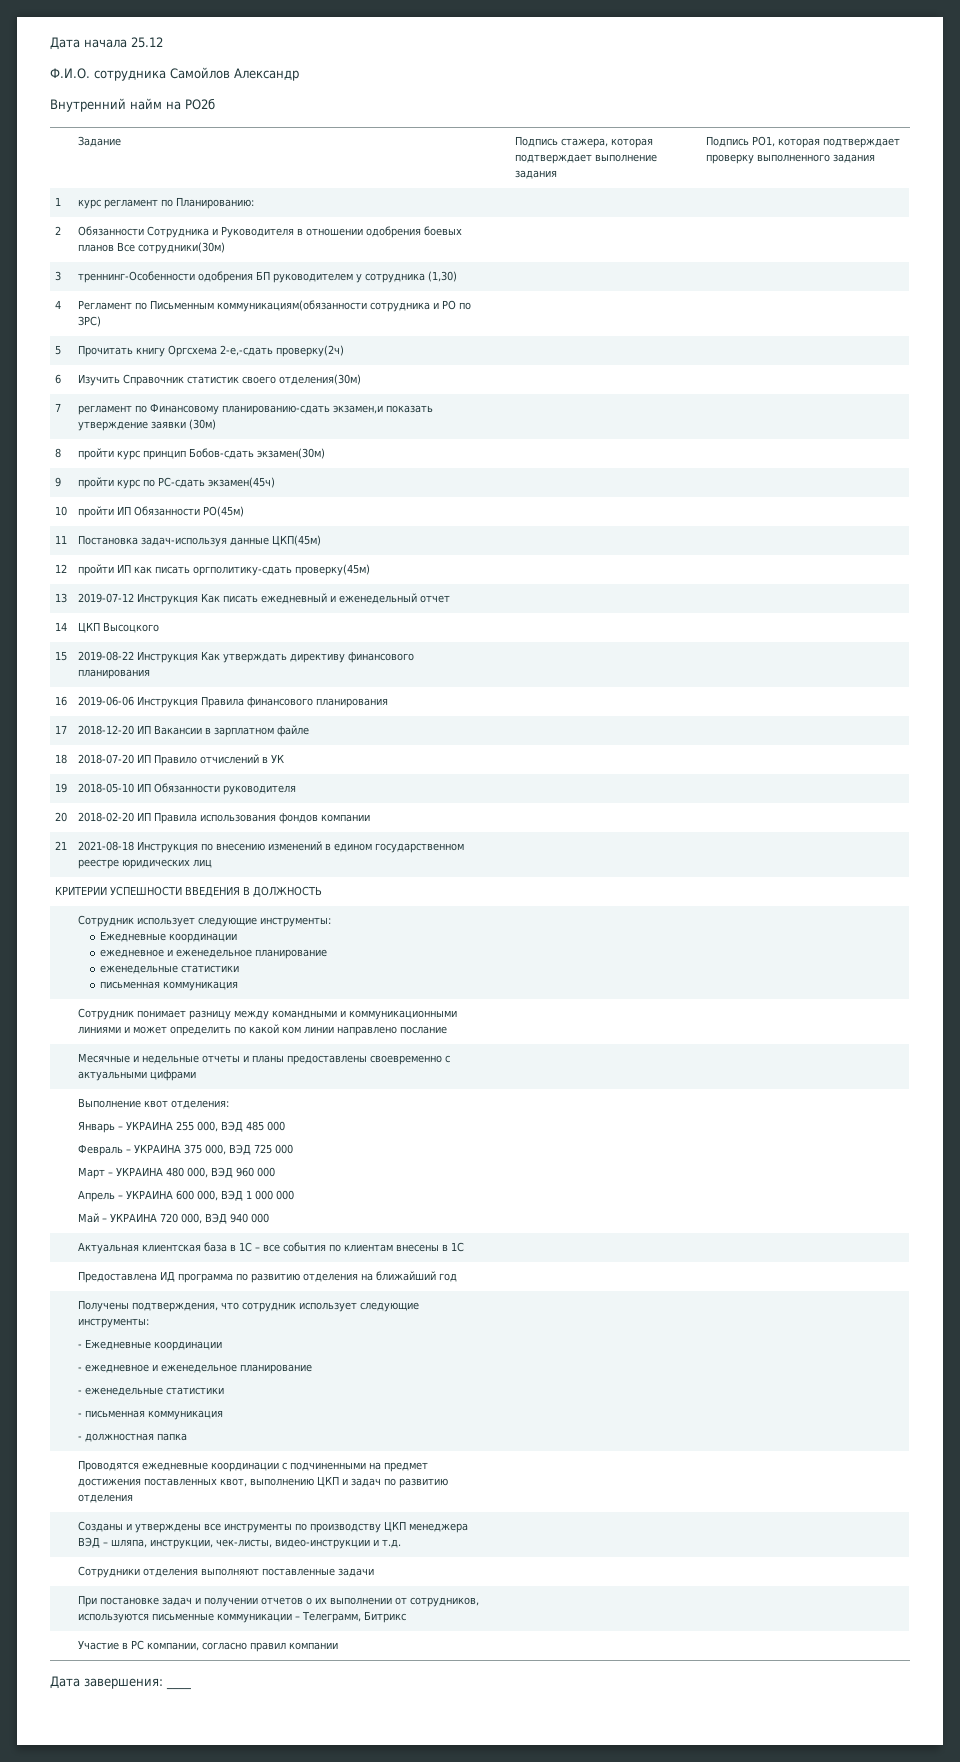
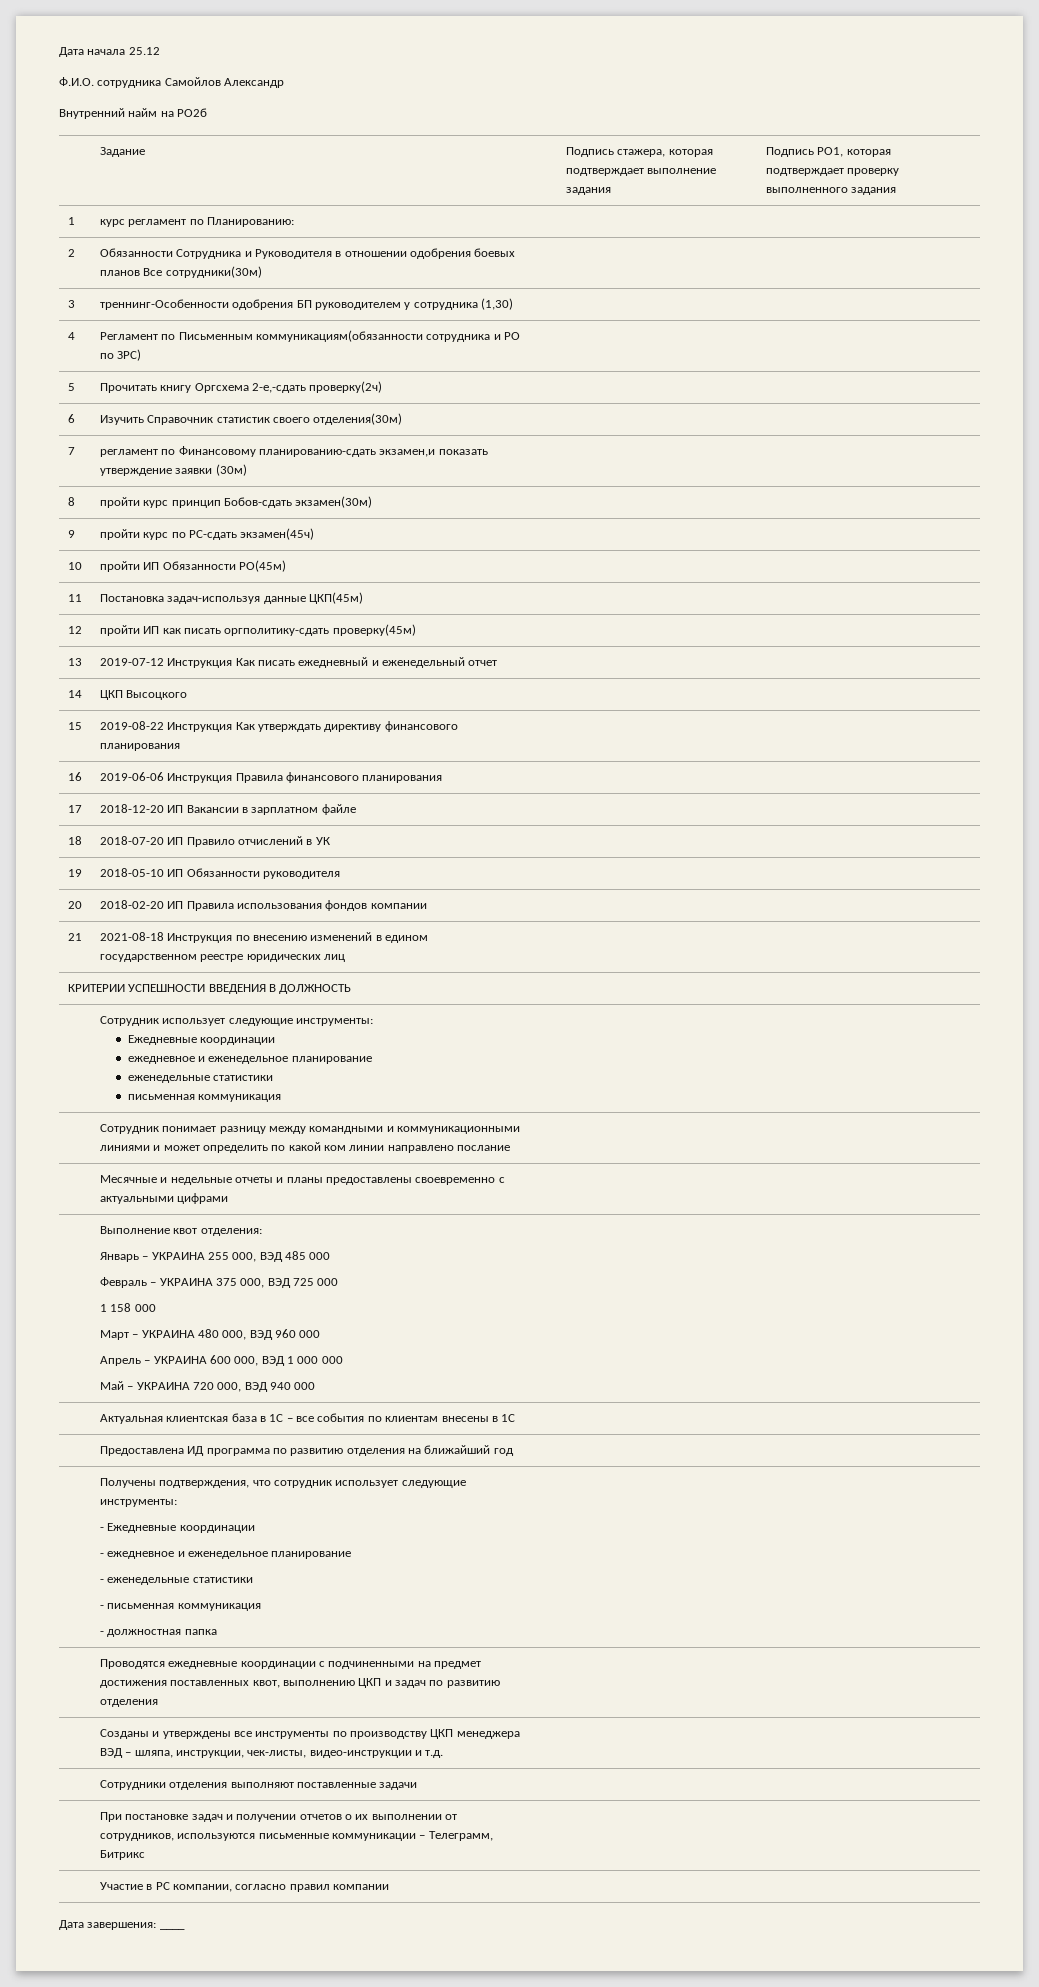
+ 1 158 000

